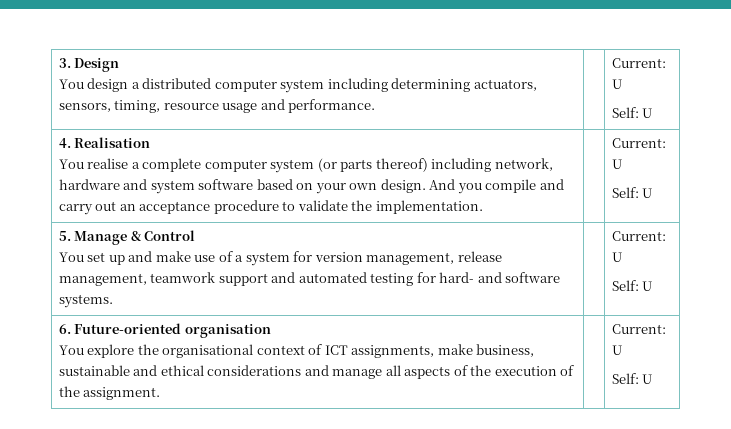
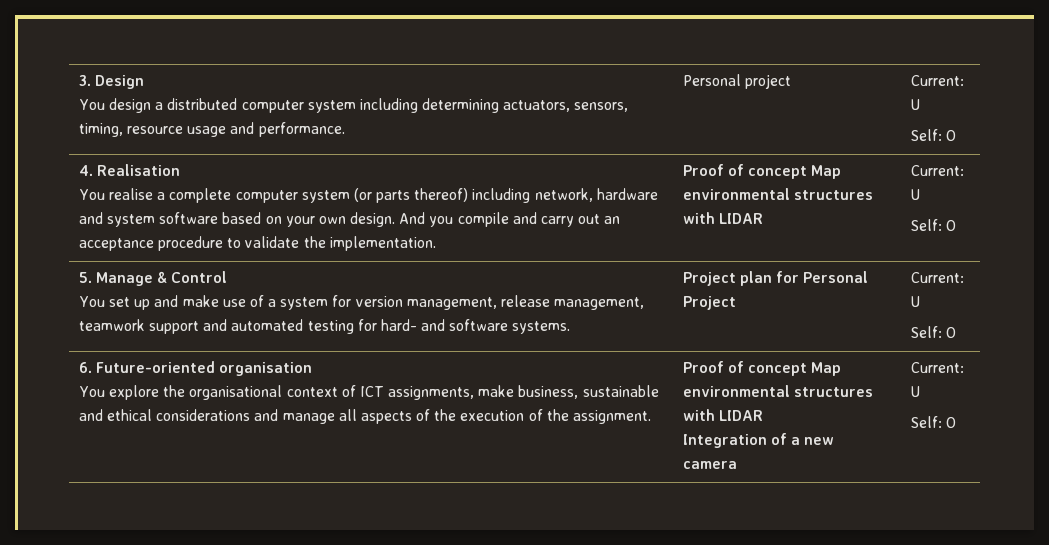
  3. Design
- You design a distributed computer system including determining actuators, sensors, timing, resource usage and performance. | | Current: U
- Self: U
+ You design a distributed computer system including determining actuators, sensors, timing, resource usage and performance. | Personal project | Current: U
+ Self: O
- And you compile and carry out an acceptance procedure to validate the implementation. | | Current: U
- Self: U
+ And you compile and carry out an acceptance procedure to validate the implementation. | Proof of concept Map environmental structures with LIDAR | Current: U
+ Self: O
  5. Manage & Control
- You set up and make use of a system for version management, release management, teamwork support and automated testing for hard- and software systems. | | Current: U
- Self: U
+ You set up and make use of a system for version management, release management, teamwork support and automated testing for hard- and software systems. | Project plan for Personal Project | Current: U
+ Self: O
- You explore the organisational context of ICT assignments, make business, sustainable and ethical considerations and manage all aspects of the execution of the assignment. | | Current: U
- Self: U
+ You explore the organisational context of ICT assignments, make business, sustainable and ethical considerations and manage all aspects of the execution of the assignment. | Proof of concept Map environmental structures with LIDAR
+ Integration of a new camera | Current: U
+ Self: O

